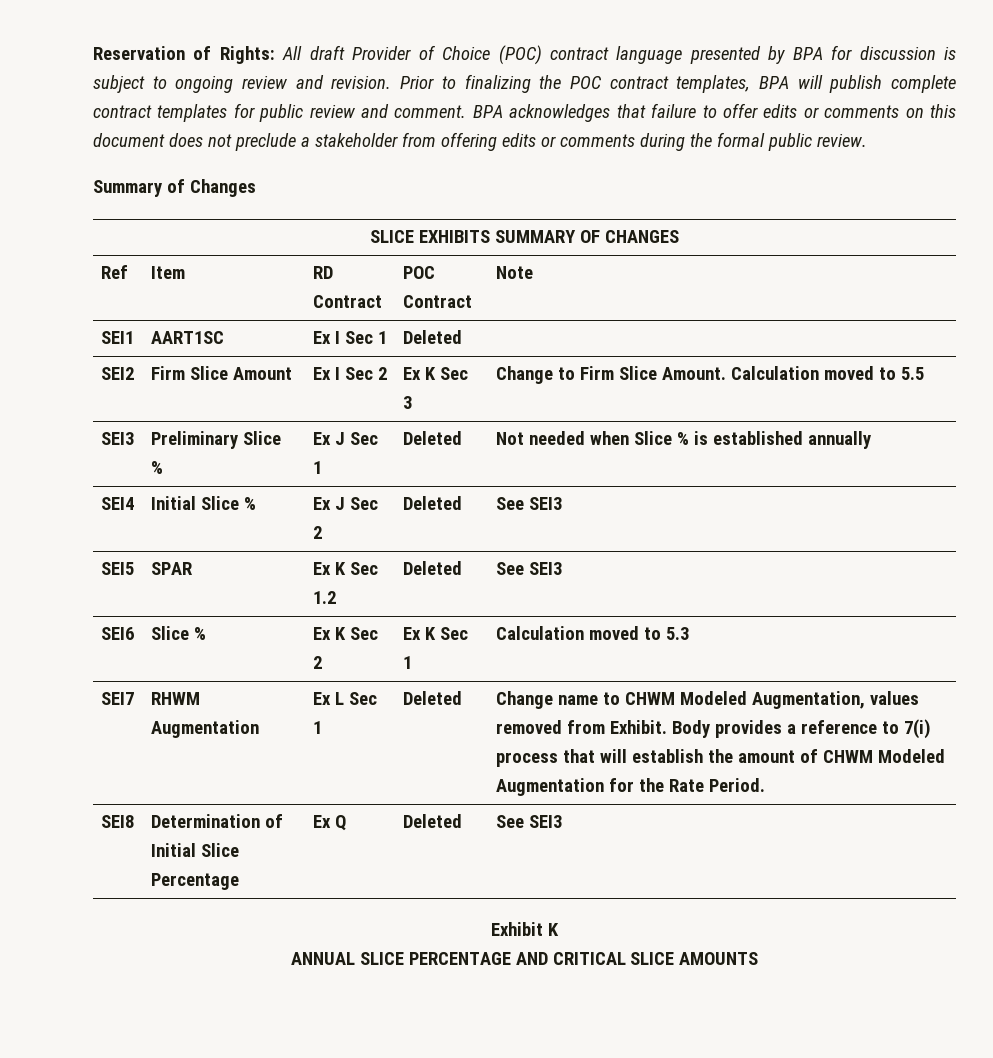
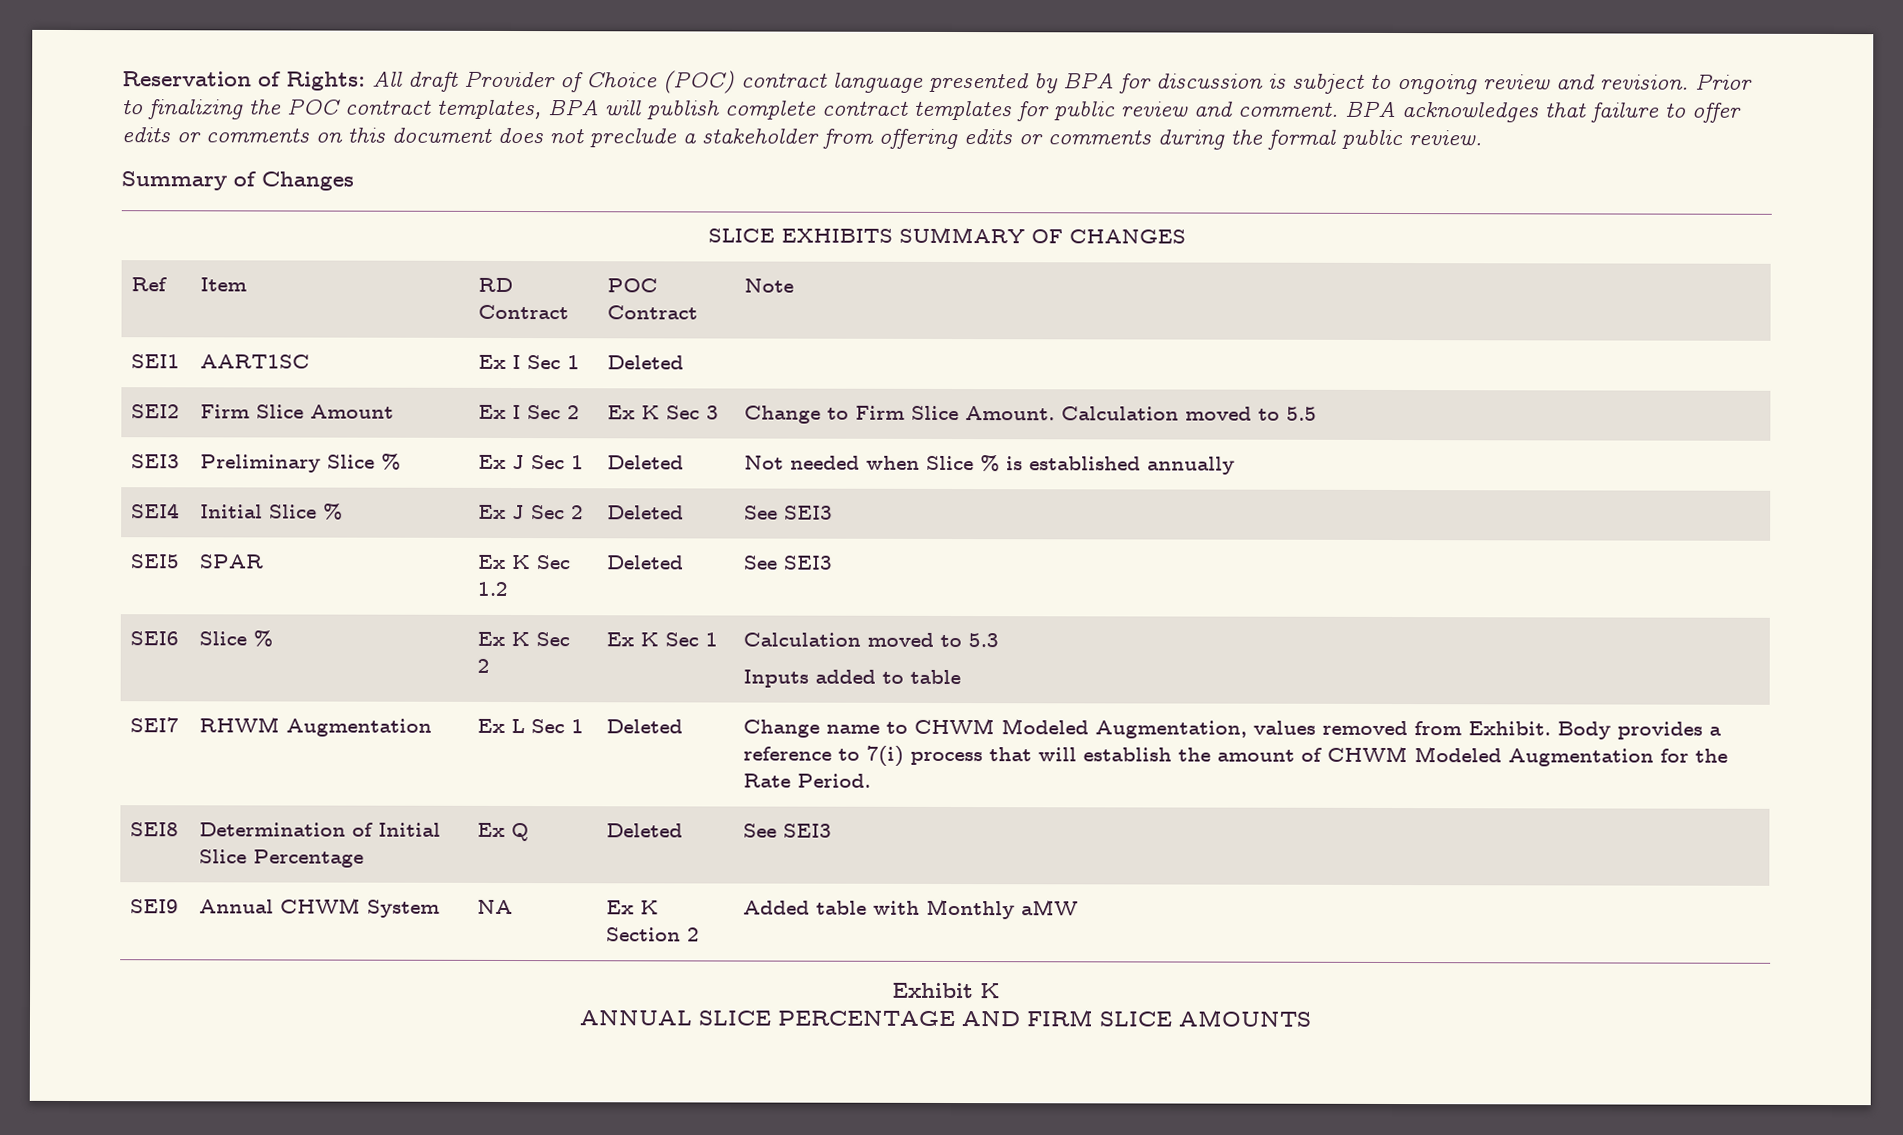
  SEI6 | Slice % | Ex K Sec 2 | Ex K Sec 1 | Calculation moved to 5.3
+ Inputs added to table
+ SEI9 | Annual CHWM System | NA | Ex K Section 2 | Added table with Monthly aMW
- ANNUAL SLICE PERCENTAGE AND CRITICAL SLICE AMOUNTS
+ ANNUAL SLICE PERCENTAGE AND FIRM SLICE AMOUNTS

